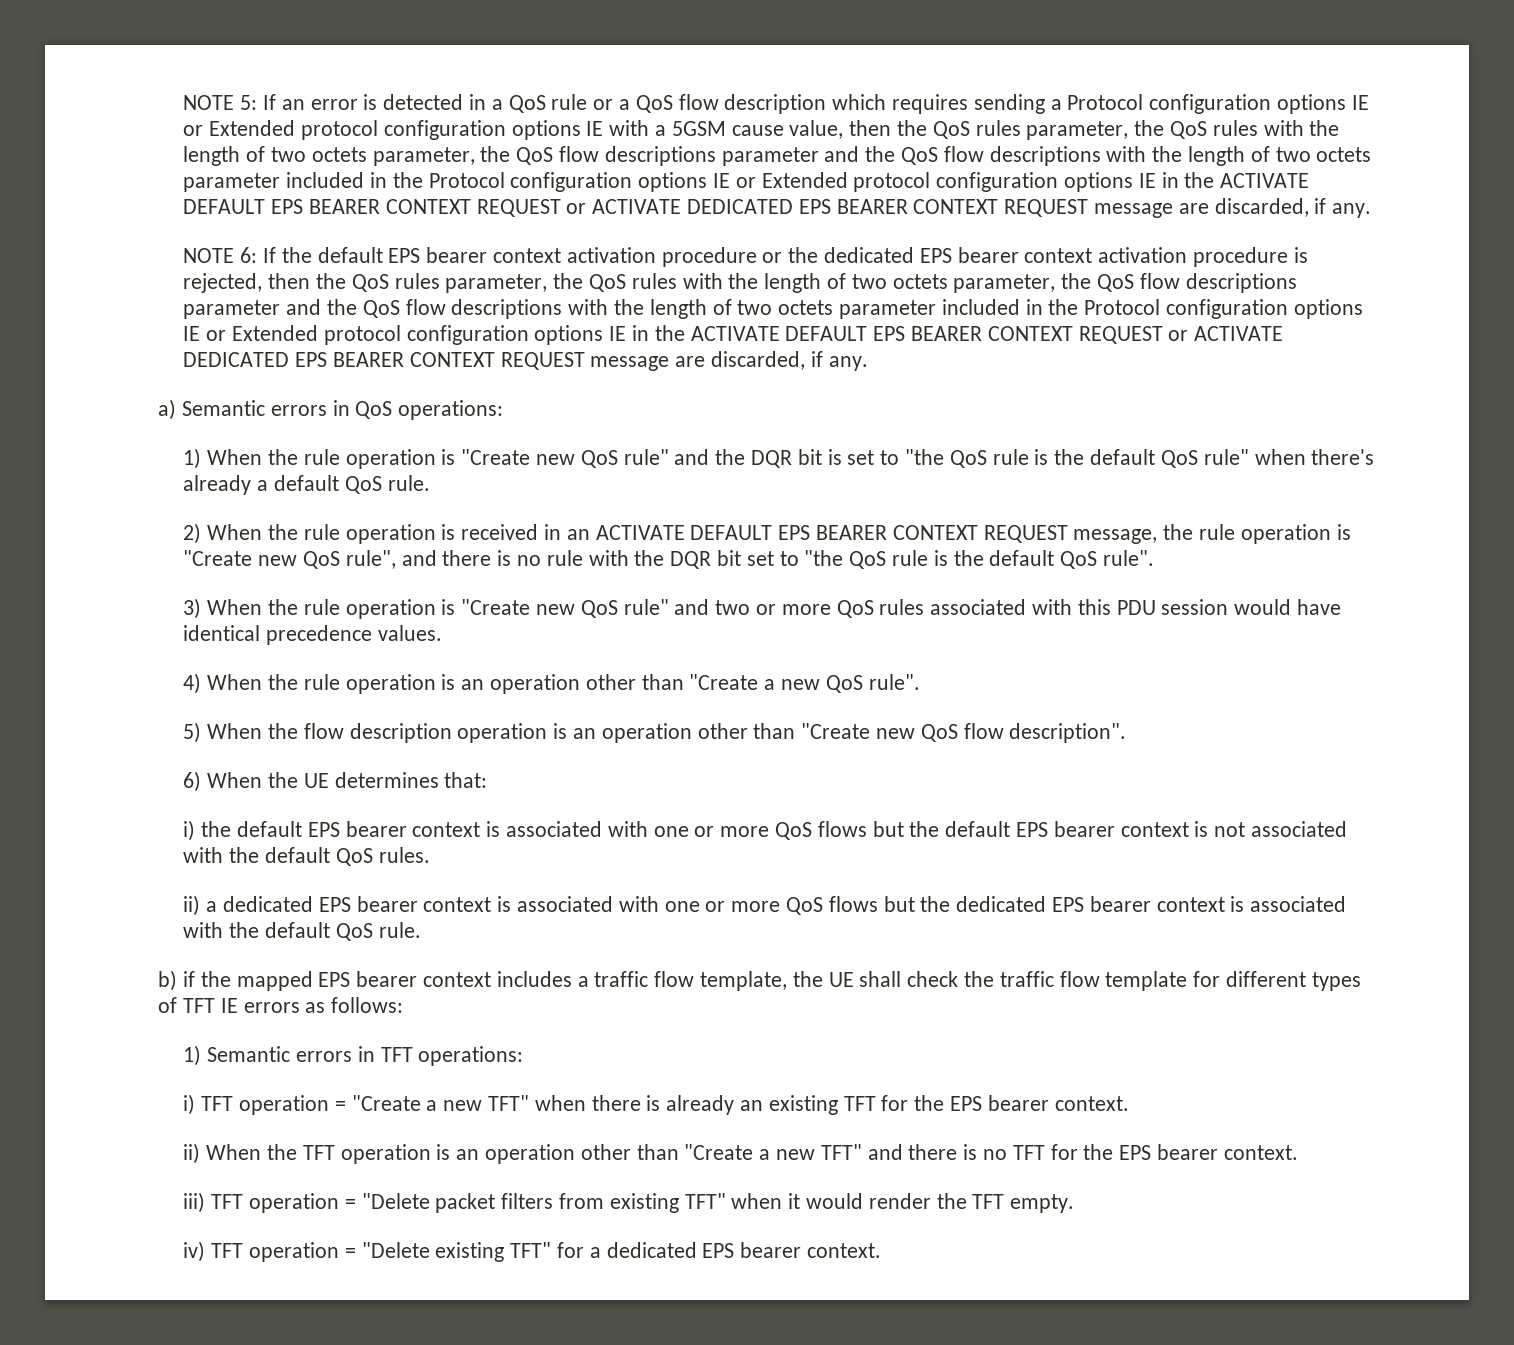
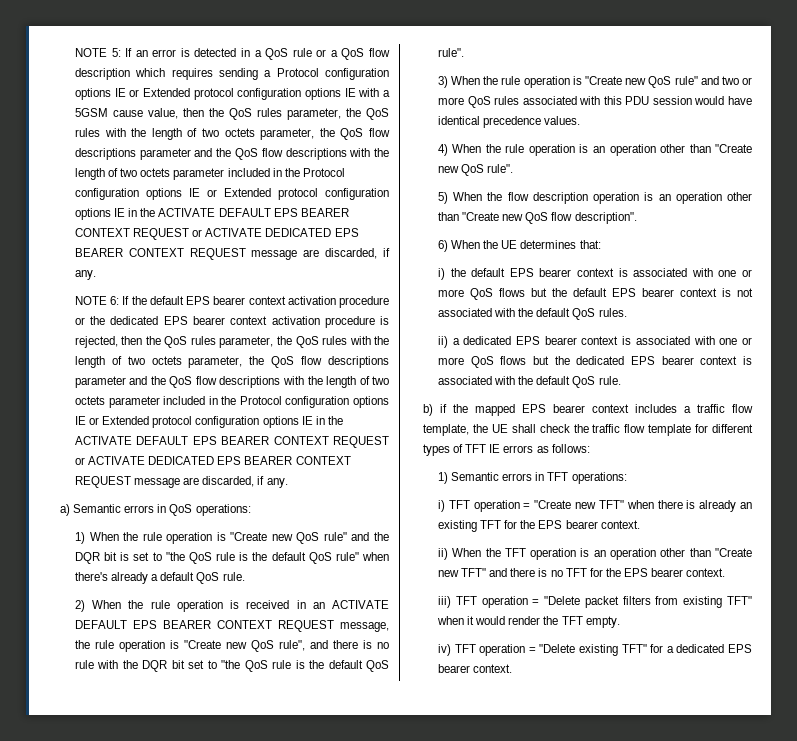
- 4) When the rule operation is an operation other than "Create a new QoS rule".
+ 4) When the rule operation is an operation other than "Create new QoS rule".
- i) TFT operation = "Create a new TFT" when there is already an existing TFT for the EPS bearer context.
+ i) TFT operation = "Create new TFT" when there is already an existing TFT for the EPS bearer context.
- ii) When the TFT operation is an operation other than "Create a new TFT" and there is no TFT for the EPS bearer context.
+ ii) When the TFT operation is an operation other than "Create new TFT" and there is no TFT for the EPS bearer context.

